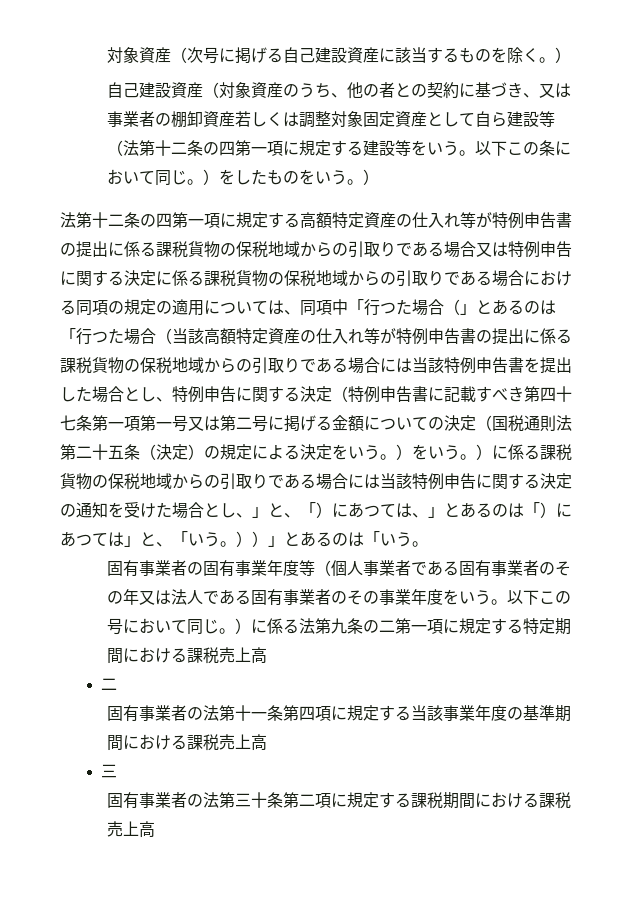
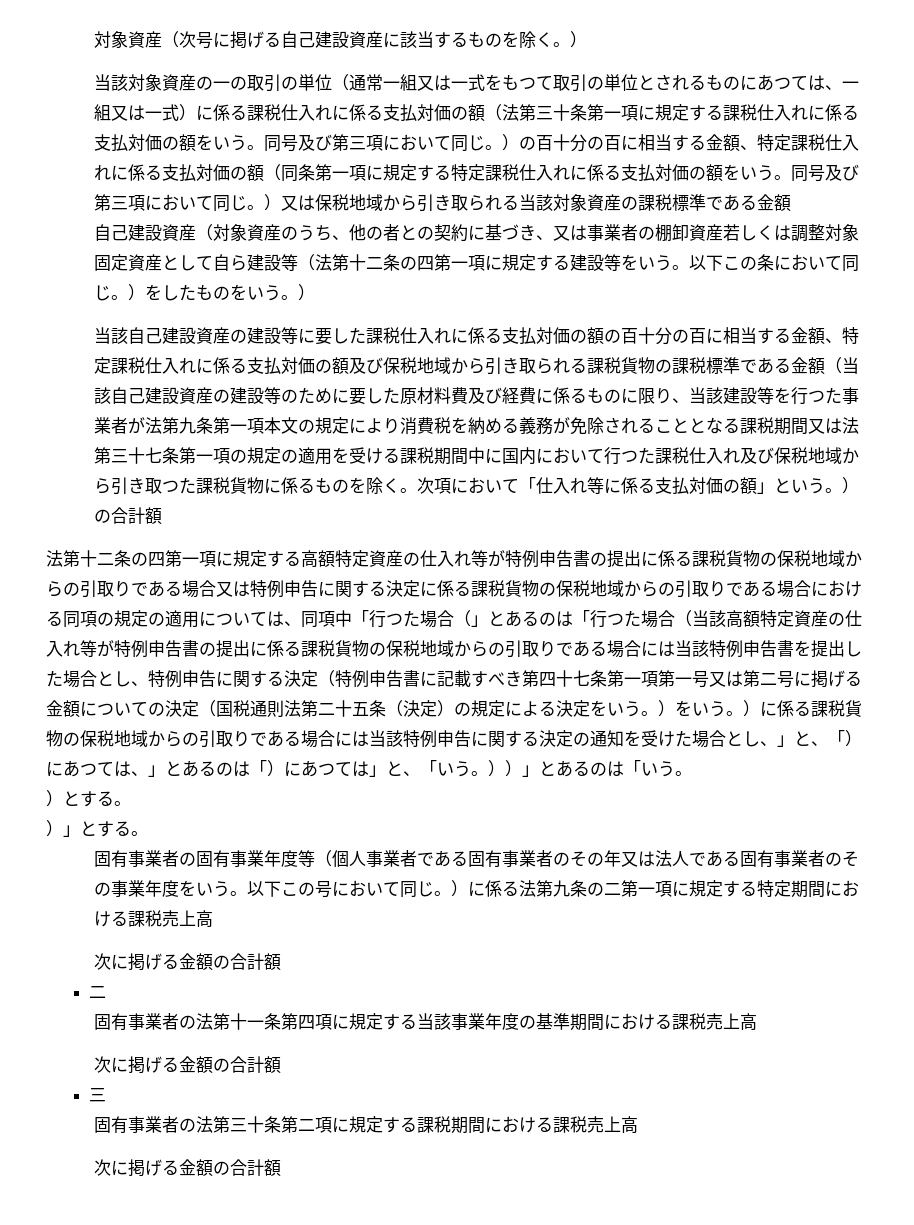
+ 当該対象資産の一の取引の単位（通常一組又は一式をもつて取引の単位とされるものにあつては、一組又は一式）に係る課税仕入れに係る支払対価の額（法第三十条第一項に規定する課税仕入れに係る支払対価の額をいう。同号及び第三項において同じ。）の百十分の百に相当する金額、特定課税仕入れに係る支払対価の額（同条第一項に規定する特定課税仕入れに係る支払対価の額をいう。同号及び第三項において同じ。）又は保税地域から引き取られる当該対象資産の課税標準である金額
+ 当該自己建設資産の建設等に要した課税仕入れに係る支払対価の額の百十分の百に相当する金額、特定課税仕入れに係る支払対価の額及び保税地域から引き取られる課税貨物の課税標準である金額（当該自己建設資産の建設等のために要した原材料費及び経費に係るものに限り、当該建設等を行つた事業者が法第九条第一項本文の規定により消費税を納める義務が免除されることとなる課税期間又は法第三十七条第一項の規定の適用を受ける課税期間中に国内において行つた課税仕入れ及び保税地域から引き取つた課税貨物に係るものを除く。次項において「仕入れ等に係る支払対価の額」という。）の合計額
+ ）とする。
+ ）」とする。
  以下この号において同じ。）に係る法第九条の二第一項に規定する特定期間における課税売上高
+ 次に掲げる金額の合計額
  固有事業者の法第十一条第四項に規定する当該事業年度の基準期間における課税売上高
+ 次に掲げる金額の合計額
  固有事業者の法第三十条第二項に規定する課税期間における課税売上高
+ 次に掲げる金額の合計額

